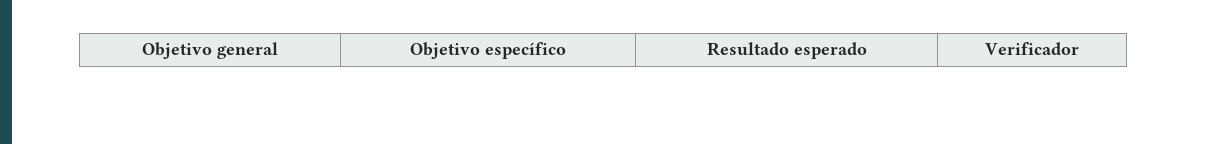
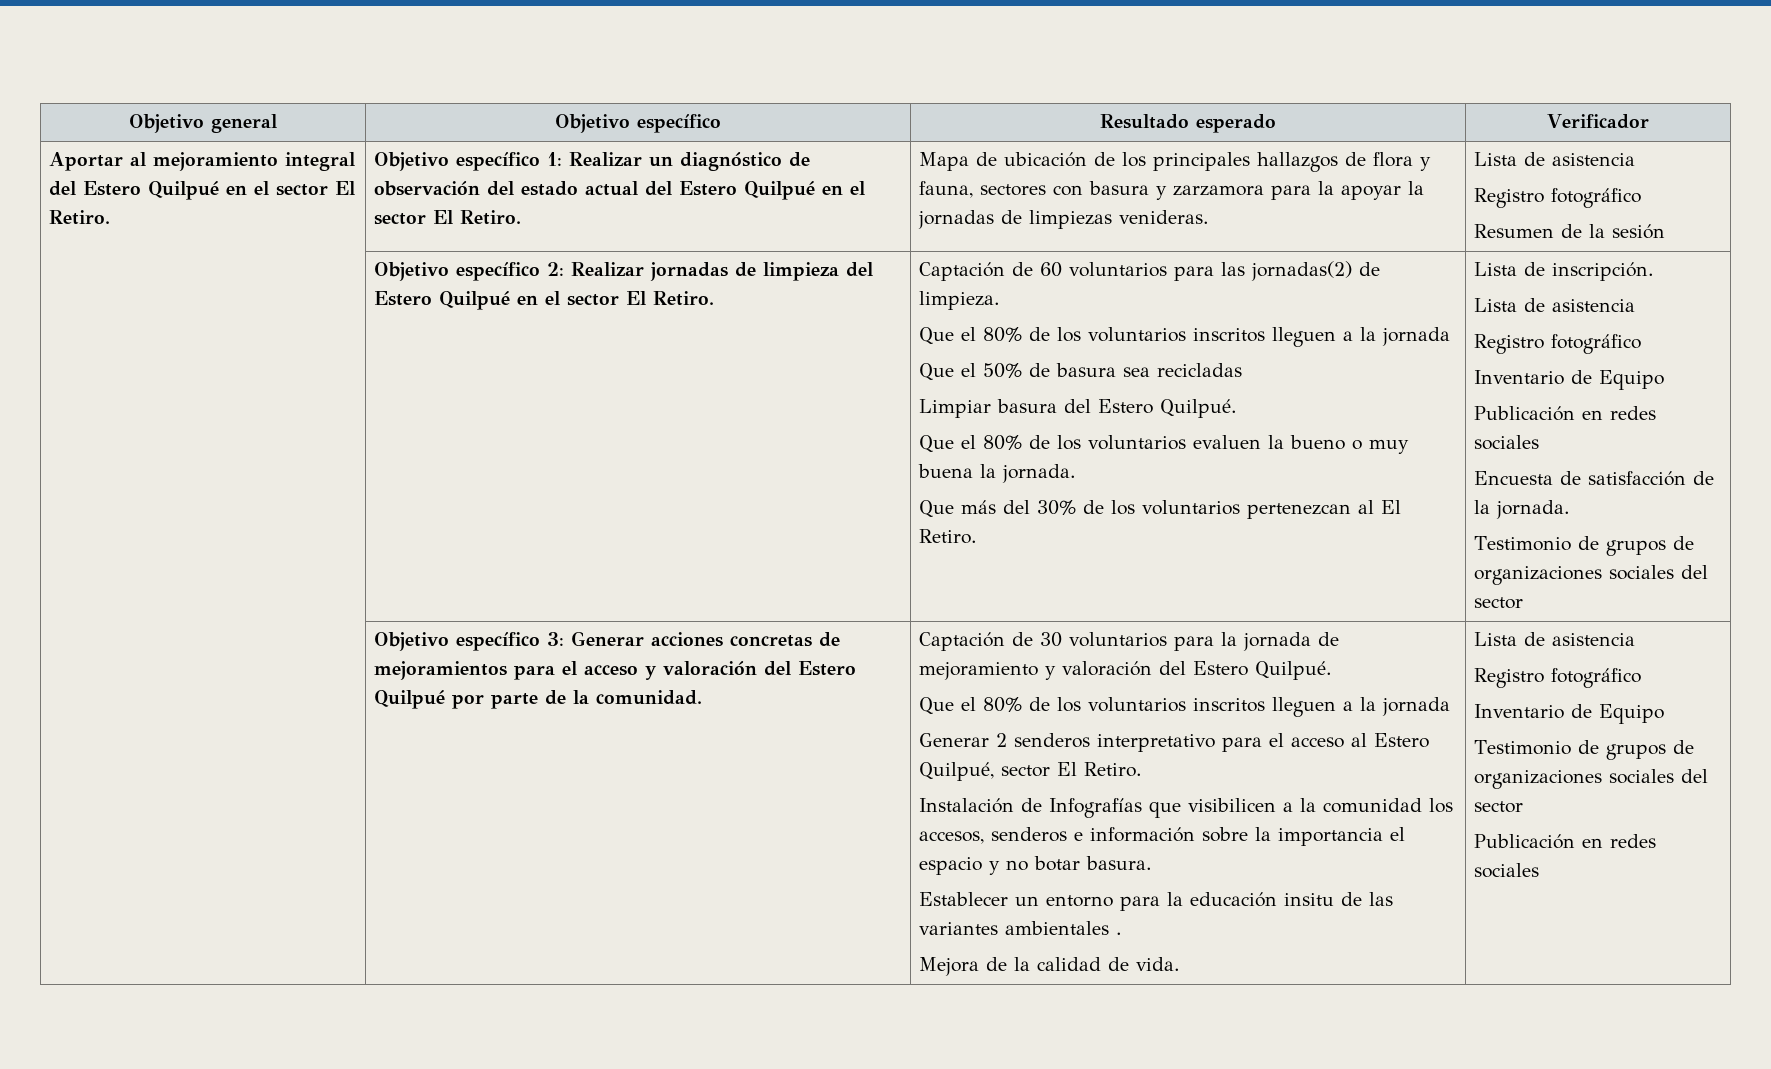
+ Aportar al mejoramiento integral del Estero Quilpué en el sector El Retiro. | Objetivo específico 1: Realizar un diagnóstico de observación del estado actual del Estero Quilpué en el sector El Retiro. | Mapa de ubicación de los principales hallazgos de flora y fauna, sectores con basura y zarzamora para la apoyar la jornadas de limpiezas venideras. | Lista de asistencia
+ Registro fotográfico
+ Resumen de la sesión
+ | Objetivo específico 2: Realizar jornadas de limpieza del Estero Quilpué en el sector El Retiro. | Captación de 60 voluntarios para las jornadas(2) de limpieza.
+ Que el 80% de los voluntarios inscritos lleguen a la jornada
+ Que el 50% de basura sea recicladas
+ Limpiar basura del Estero Quilpué.
+ Que el 80% de los voluntarios evaluen la bueno o muy buena la jornada.
+ Que más del 30% de los voluntarios pertenezcan al El Retiro. | Lista de inscripción.
+ Lista de asistencia
+ Registro fotográfico
+ Inventario de Equipo
+ Publicación en redes sociales
+ Encuesta de satisfacción de la jornada.
+ Testimonio de grupos de organizaciones sociales del sector
+ | Objetivo específico 3: Generar acciones concretas de mejoramientos para el acceso y valoración del Estero Quilpué por parte de la comunidad. | Captación de 30 voluntarios para la jornada de mejoramiento y valoración del Estero Quilpué.
+ Que el 80% de los voluntarios inscritos lleguen a la jornada
+ Generar 2 senderos interpretativo para el acceso al Estero Quilpué, sector El Retiro.
+ Instalación de Infografías que visibilicen a la comunidad los accesos, senderos e información sobre la importancia el espacio y no botar basura.
+ Establecer un entorno para la educación insitu de las variantes ambientales .
+ Mejora de la calidad de vida. | Lista de asistencia
+ Registro fotográfico
+ Inventario de Equipo
+ Testimonio de grupos de organizaciones sociales del sector
+ Publicación en redes sociales

